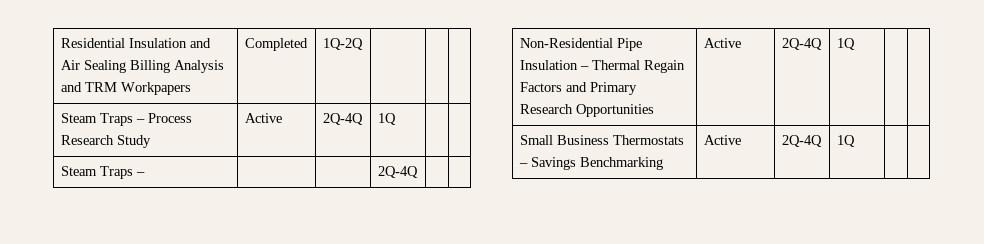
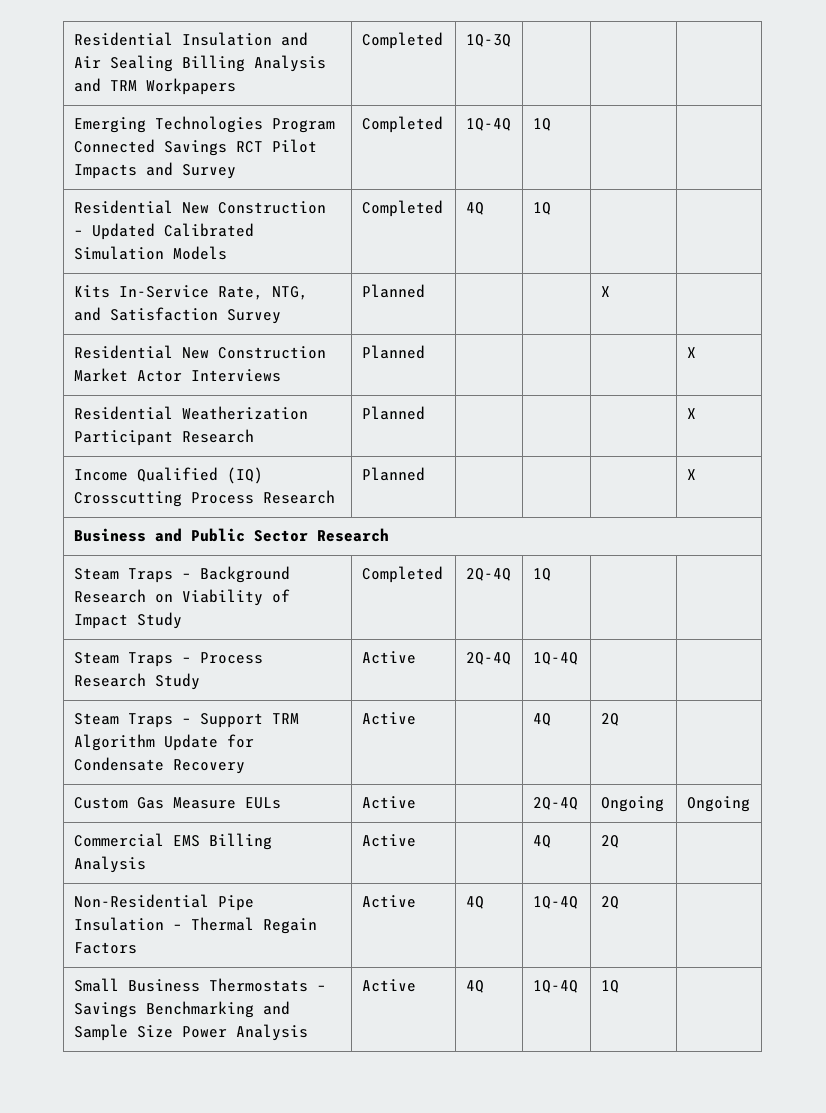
- Residential Insulation and Air Sealing Billing Analysis and TRM Workpapers | Completed | 1Q-2Q | | |
+ Residential Insulation and Air Sealing Billing Analysis and TRM Workpapers | Completed | 1Q-3Q | | |
+ Emerging Technologies Program Connected Savings RCT Pilot Impacts and Survey | Completed | 1Q-4Q | 1Q | |
+ Residential New Construction – Updated Calibrated Simulation Models | Completed | 4Q | 1Q | |
+ Kits In-Service Rate, NTG, and Satisfaction Survey | Planned | | | X |
+ Residential New Construction Market Actor Interviews | Planned | | | | X
+ Residential Weatherization Participant Research | Planned | | | | X
+ Income Qualified (IQ) Crosscutting Process Research | Planned | | | | X
+ Business and Public Sector Research
+ Steam Traps – Background Research on Viability of Impact Study | Completed | 2Q-4Q | 1Q | |
- Steam Traps – Process Research Study | Active | 2Q-4Q | 1Q | |
- Steam Traps – | | | 2Q-4Q | |
+ Steam Traps – Process Research Study | Active | 2Q-4Q | 1Q-4Q | |
+ Steam Traps – Support TRM Algorithm Update for Condensate Recovery | Active | | 4Q | 2Q |
+ Custom Gas Measure EULs | Active | | 2Q-4Q | Ongoing | Ongoing
+ Commercial EMS Billing Analysis | Active | | 4Q | 2Q |
- Non-Residential Pipe Insulation – Thermal Regain Factors and Primary Research Opportunities | Active | 2Q-4Q | 1Q | |
+ Non-Residential Pipe Insulation – Thermal Regain Factors | Active | 4Q | 1Q-4Q | 2Q |
- Small Business Thermostats – Savings Benchmarking | Active | 2Q-4Q | 1Q | |
+ Small Business Thermostats – Savings Benchmarking and Sample Size Power Analysis | Active | 4Q | 1Q-4Q | 1Q |

